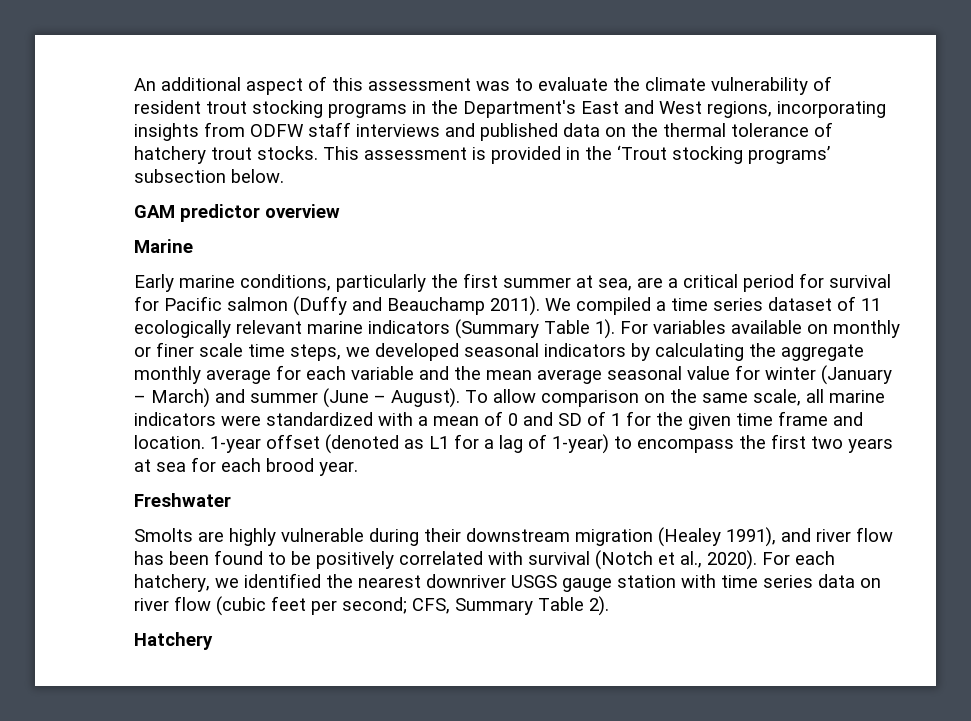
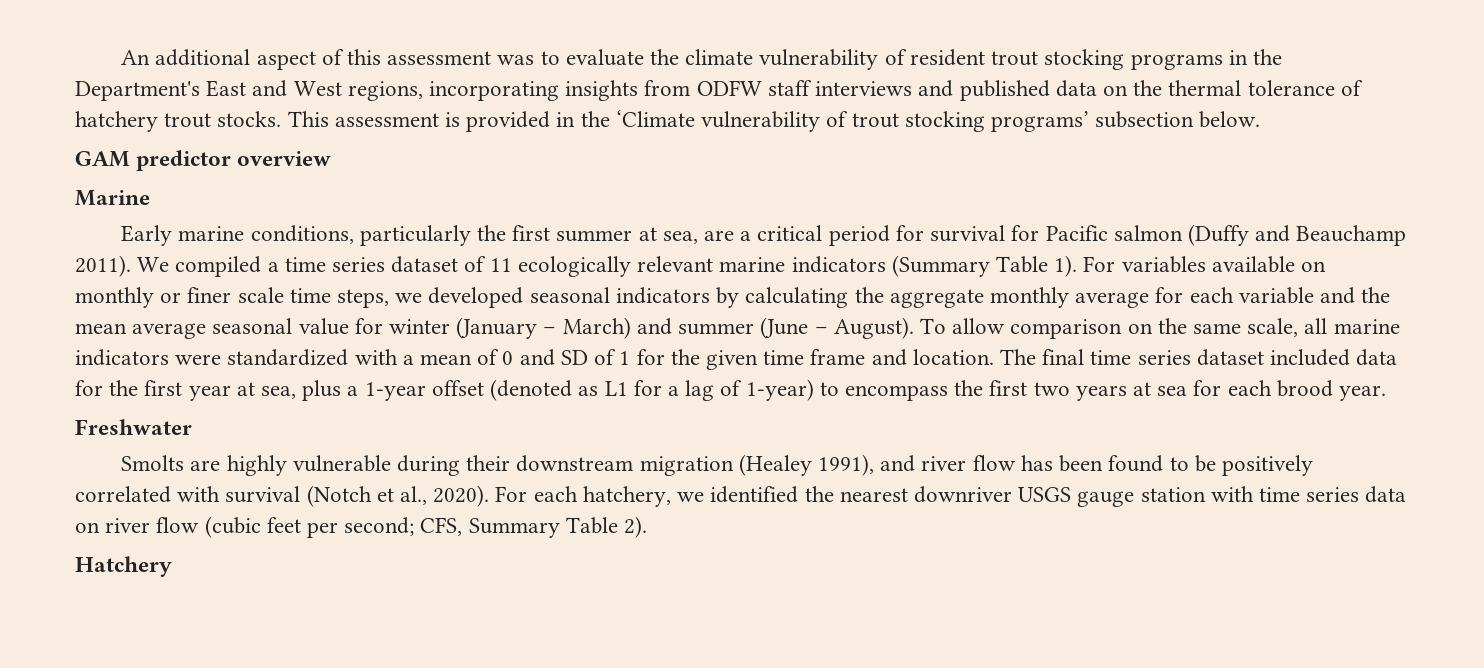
- This assessment is provided in the ‘Trout stocking programs’ subsection below.
+ This assessment is provided in the ‘Climate vulnerability of trout stocking programs’ subsection below.
- 1-year offset (denoted as L1 for a lag of 1-year) to encompass the first two years at sea for each brood year.
+ The final time series dataset included data for the first year at sea, plus a 1-year offset (denoted as L1 for a lag of 1-year) to encompass the first two years at sea for each brood year.

